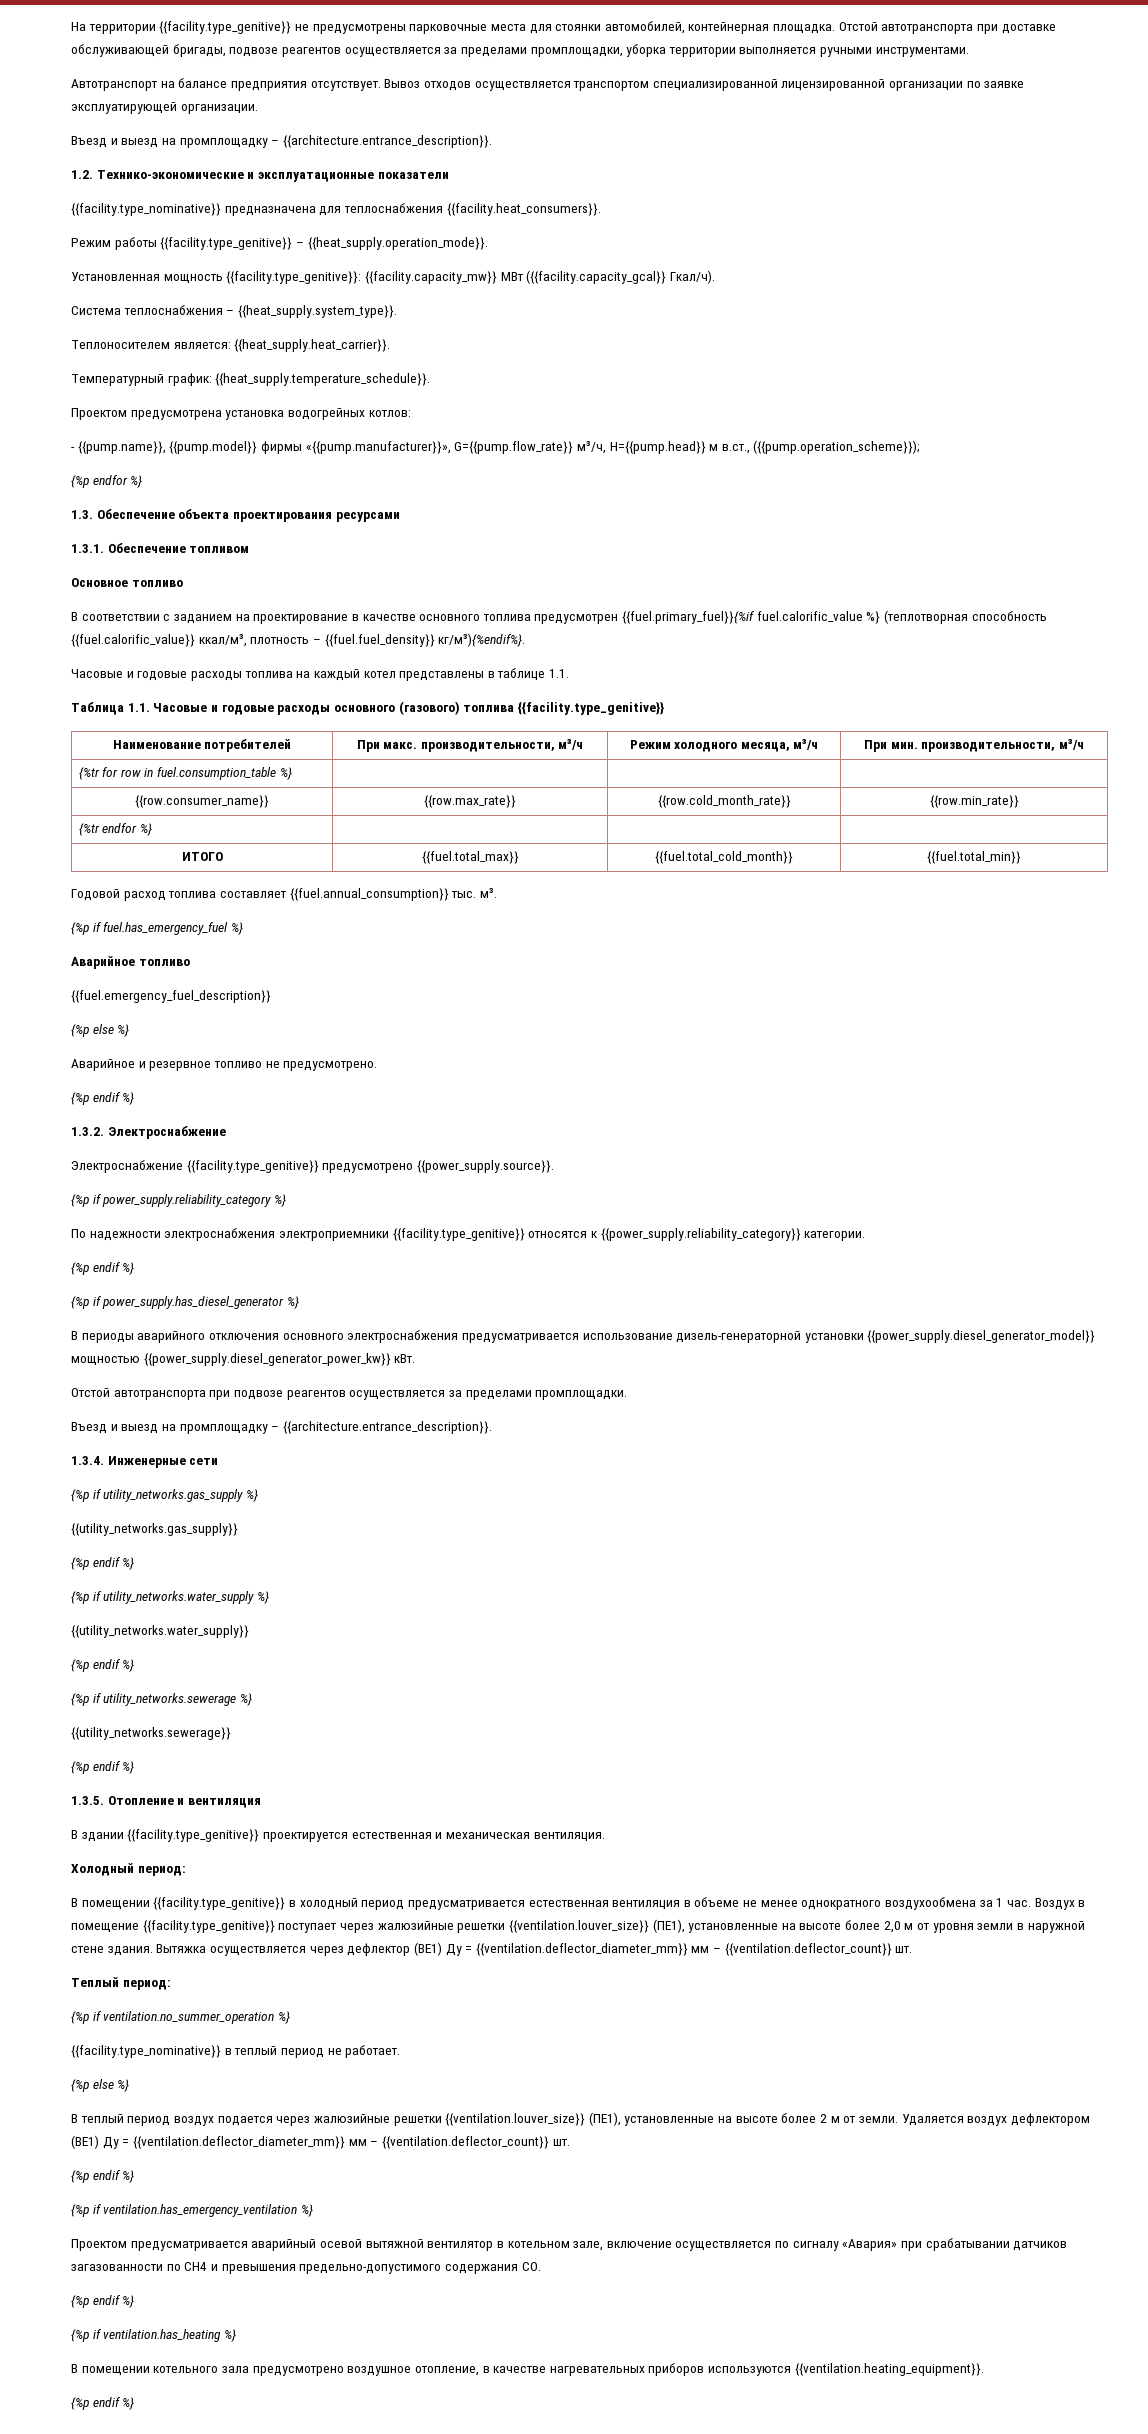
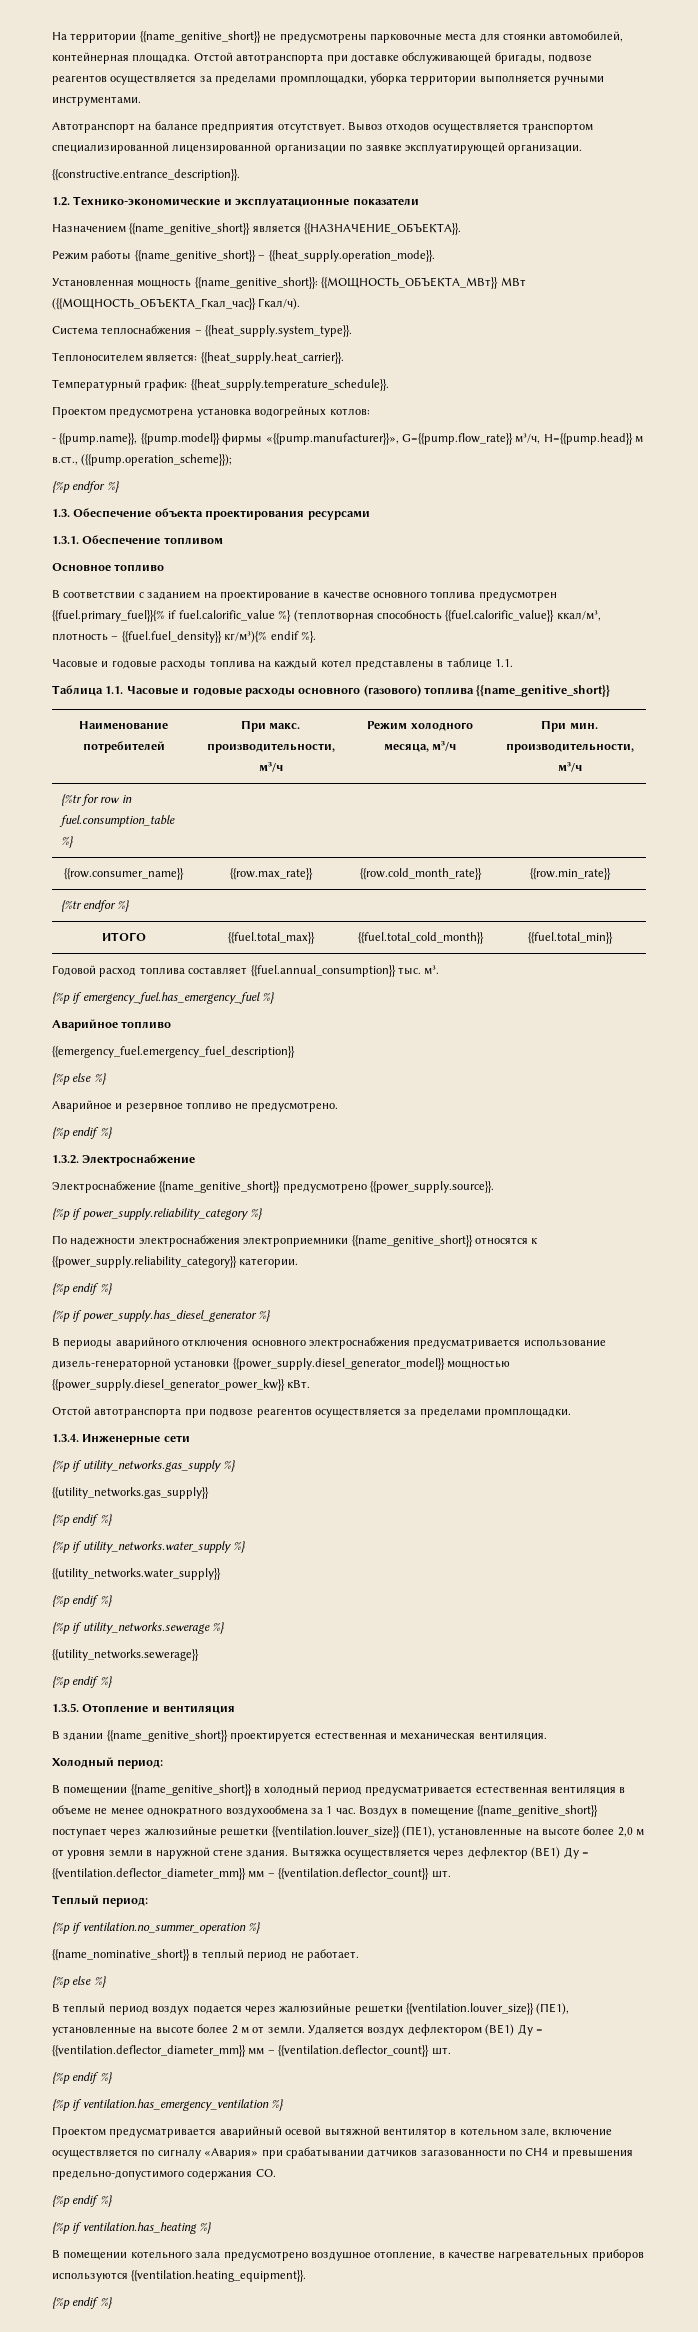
- На территории {{facility.type_genitive}} не предусмотрены парковочные места для стоянки автомобилей, контейнерная площадка.
+ На территории {{name_genitive_short}} не предусмотрены парковочные места для стоянки автомобилей, контейнерная площадка.
  Вывоз отходов осуществляется транспортом специализированной лицензированной организации по заявке эксплуатирующей организации.
- Въезд и выезд на промплощадку – {{architecture.entrance_description}}.
+ {{constructive.entrance_description}}.
- {{facility.type_nominative}} предназначена для теплоснабжения {{facility.heat_consumers}}.
+ Назначением {{name_genitive_short}} является {{НАЗНАЧЕНИЕ_ОБЪЕКТА}}.
- Режим работы {{facility.type_genitive}} – {{heat_supply.operation_mode}}.
+ Режим работы {{name_genitive_short}} – {{heat_supply.operation_mode}}.
- Установленная мощность {{facility.type_genitive}}: {{facility.capacity_mw}} МВт ({{facility.capacity_gcal}} Гкал/ч).
+ Установленная мощность {{name_genitive_short}}: {{МОЩНОСТЬ_ОБЪЕКТА_МВт}} МВт ({{МОЩНОСТЬ_ОБЪЕКТА_Гкал_час}} Гкал/ч).
- В соответствии с заданием на проектирование в качестве основного топлива предусмотрен {{fuel.primary_fuel}}{%if fuel.calorific_value %} (теплотворная способность {{fuel.calorific_value}} ккал/м³, плотность – {{fuel.fuel_density}} кг/м³){%endif%}.
+ В соответствии с заданием на проектирование в качестве основного топлива предусмотрен {{fuel.primary_fuel}}{% if fuel.calorific_value %} (теплотворная способность {{fuel.calorific_value}} ккал/м³, плотность – {{fuel.fuel_density}} кг/м³){% endif %}.
- Таблица 1.1. Часовые и годовые расходы основного (газового) топлива {{facility.type_genitive}}
+ Таблица 1.1. Часовые и годовые расходы основного (газового) топлива {{name_genitive_short}}
- {%p if fuel.has_emergency_fuel %}
+ {%p if emergency_fuel.has_emergency_fuel %}
- {{fuel.emergency_fuel_description}}
+ {{emergency_fuel.emergency_fuel_description}}
- Электроснабжение {{facility.type_genitive}} предусмотрено {{power_supply.source}}.
+ Электроснабжение {{name_genitive_short}} предусмотрено {{power_supply.source}}.
- По надежности электроснабжения электроприемники {{facility.type_genitive}} относятся к {{power_supply.reliability_category}} категории.
+ По надежности электроснабжения электроприемники {{name_genitive_short}} относятся к {{power_supply.reliability_category}} категории.
  Отстой автотранспорта при подвозе реагентов осуществляется за пределами промплощадки.
- Въезд и выезд на промплощадку – {{architecture.entrance_description}}.
- В здании {{facility.type_genitive}} проектируется естественная и механическая вентиляция.
+ В здании {{name_genitive_short}} проектируется естественная и механическая вентиляция.
- В помещении {{facility.type_genitive}} в холодный период предусматривается естественная вентиляция в объеме не менее однократного воздухообмена за 1 час.
+ В помещении {{name_genitive_short}} в холодный период предусматривается естественная вентиляция в объеме не менее однократного воздухообмена за 1 час.
- Воздух в помещение {{facility.type_genitive}} поступает через жалюзийные решетки {{ventilation.louver_size}} (ПЕ1), установленные на высоте более 2,0 м от уровня земли в наружной стене здания.
+ Воздух в помещение {{name_genitive_short}} поступает через жалюзийные решетки {{ventilation.louver_size}} (ПЕ1), установленные на высоте более 2,0 м от уровня земли в наружной стене здания.
- {{facility.type_nominative}} в теплый период не работает.
+ {{name_nominative_short}} в теплый период не работает.

